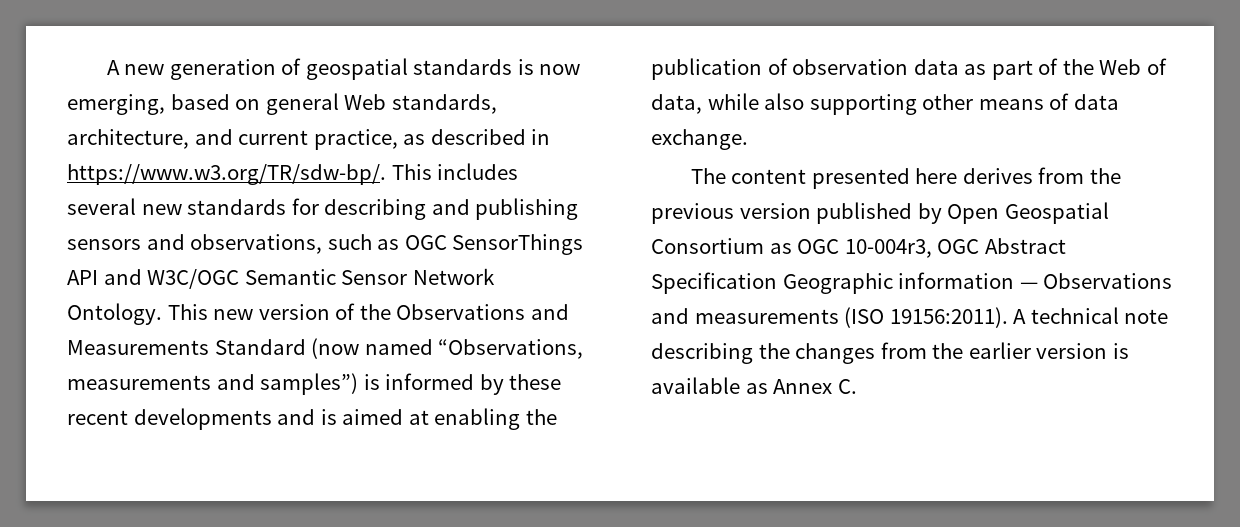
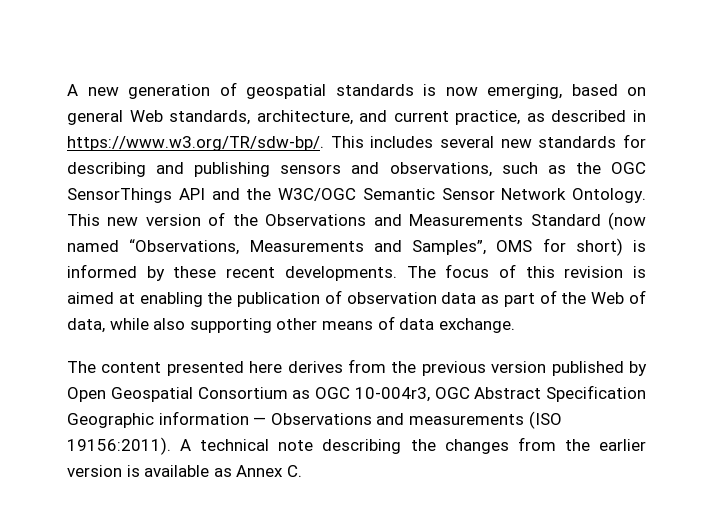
- A new generation of geospatial standards is now emerging, based on general Web standards, architecture, and current practice, as described in https://www.w3.org/TR/sdw-bp/. This includes several new standards for describing and publishing sensors and observations, such as OGC SensorThings API and W3C/OGC Semantic Sensor Network Ontology.
+ A new generation of geospatial standards is now emerging, based on general Web standards, architecture, and current practice, as described in https://www.w3.org/TR/sdw-bp/. This includes several new standards for describing and publishing sensors and observations, such as the OGC SensorThings API and the W3C/OGC Semantic Sensor Network Ontology.
- This new version of the Observations and Measurements Standard (now named “Observations, measurements and samples”) is informed by these recent developments and is aimed at enabling the publication of observation data as part of the Web of data, while also supporting other means of data exchange.
+ This new version of the Observations and Measurements Standard (now named “Observations, Measurements and Samples”, OMS for short) is informed by these recent developments. The focus of this revision is aimed at enabling the publication of observation data as part of the Web of data, while also supporting other means of data exchange.

